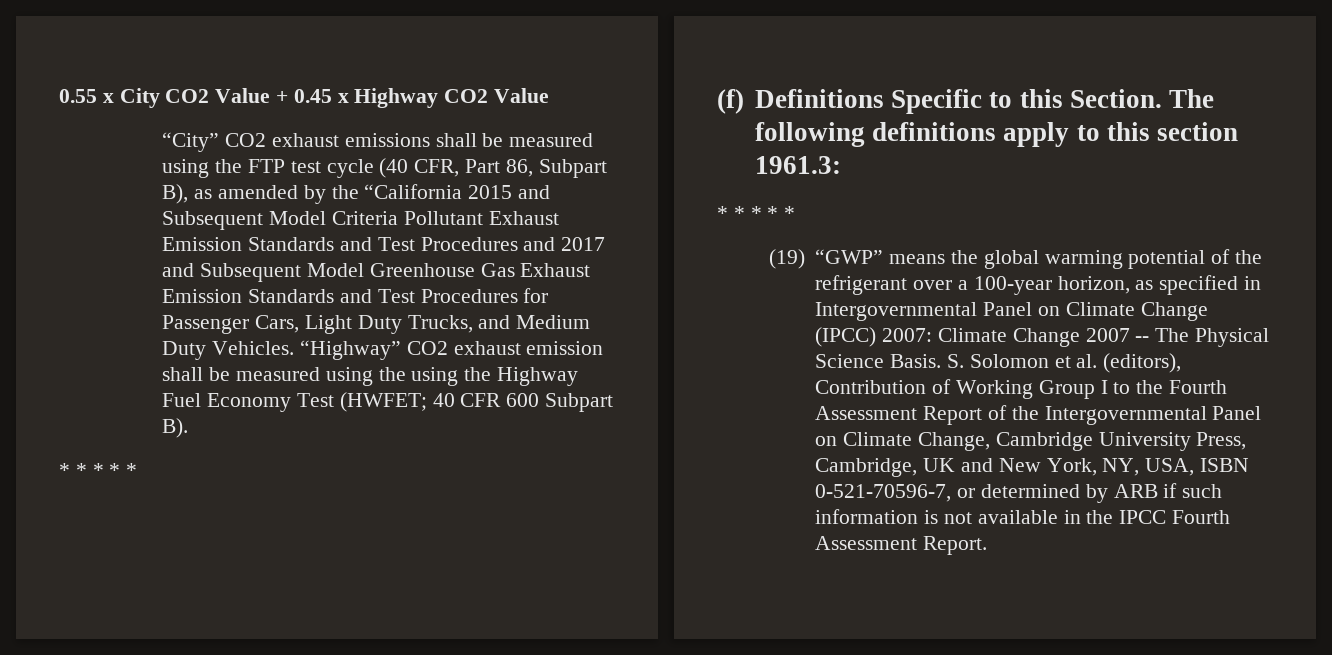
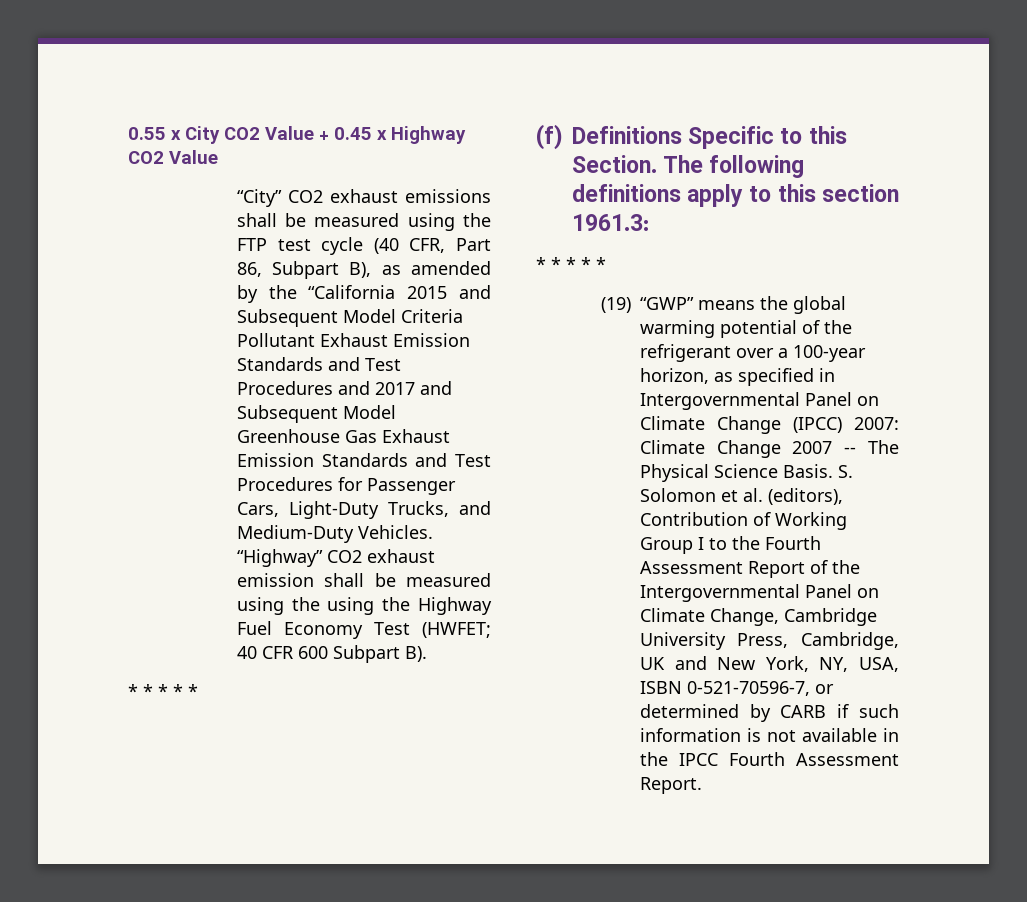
- “City” CO2 exhaust emissions shall be measured using the FTP test cycle (40 CFR, Part 86, Subpart B), as amended by the “California 2015 and Subsequent Model Criteria Pollutant Exhaust Emission Standards and Test Procedures and 2017 and Subsequent Model Greenhouse Gas Exhaust Emission Standards and Test Procedures for Passenger Cars, Light Duty Trucks, and Medium Duty Vehicles.
+ “City” CO2 exhaust emissions shall be measured using the FTP test cycle (40 CFR, Part 86, Subpart B), as amended by the “California 2015 and Subsequent Model Criteria Pollutant Exhaust Emission Standards and Test Procedures and 2017 and Subsequent Model Greenhouse Gas Exhaust Emission Standards and Test Procedures for Passenger Cars, Light-Duty Trucks, and Medium-Duty Vehicles.
- S. Solomon et al. (editors), Contribution of Working Group I to the Fourth Assessment Report of the Intergovernmental Panel on Climate Change, Cambridge University Press, Cambridge, UK and New York, NY, USA, ISBN 0-521-70596-7, or determined by ARB if such information is not available in the IPCC Fourth Assessment Report.
+ S. Solomon et al. (editors), Contribution of Working Group I to the Fourth Assessment Report of the Intergovernmental Panel on Climate Change, Cambridge University Press, Cambridge, UK and New York, NY, USA, ISBN 0-521-70596-7, or determined by CARB if such information is not available in the IPCC Fourth Assessment Report.

